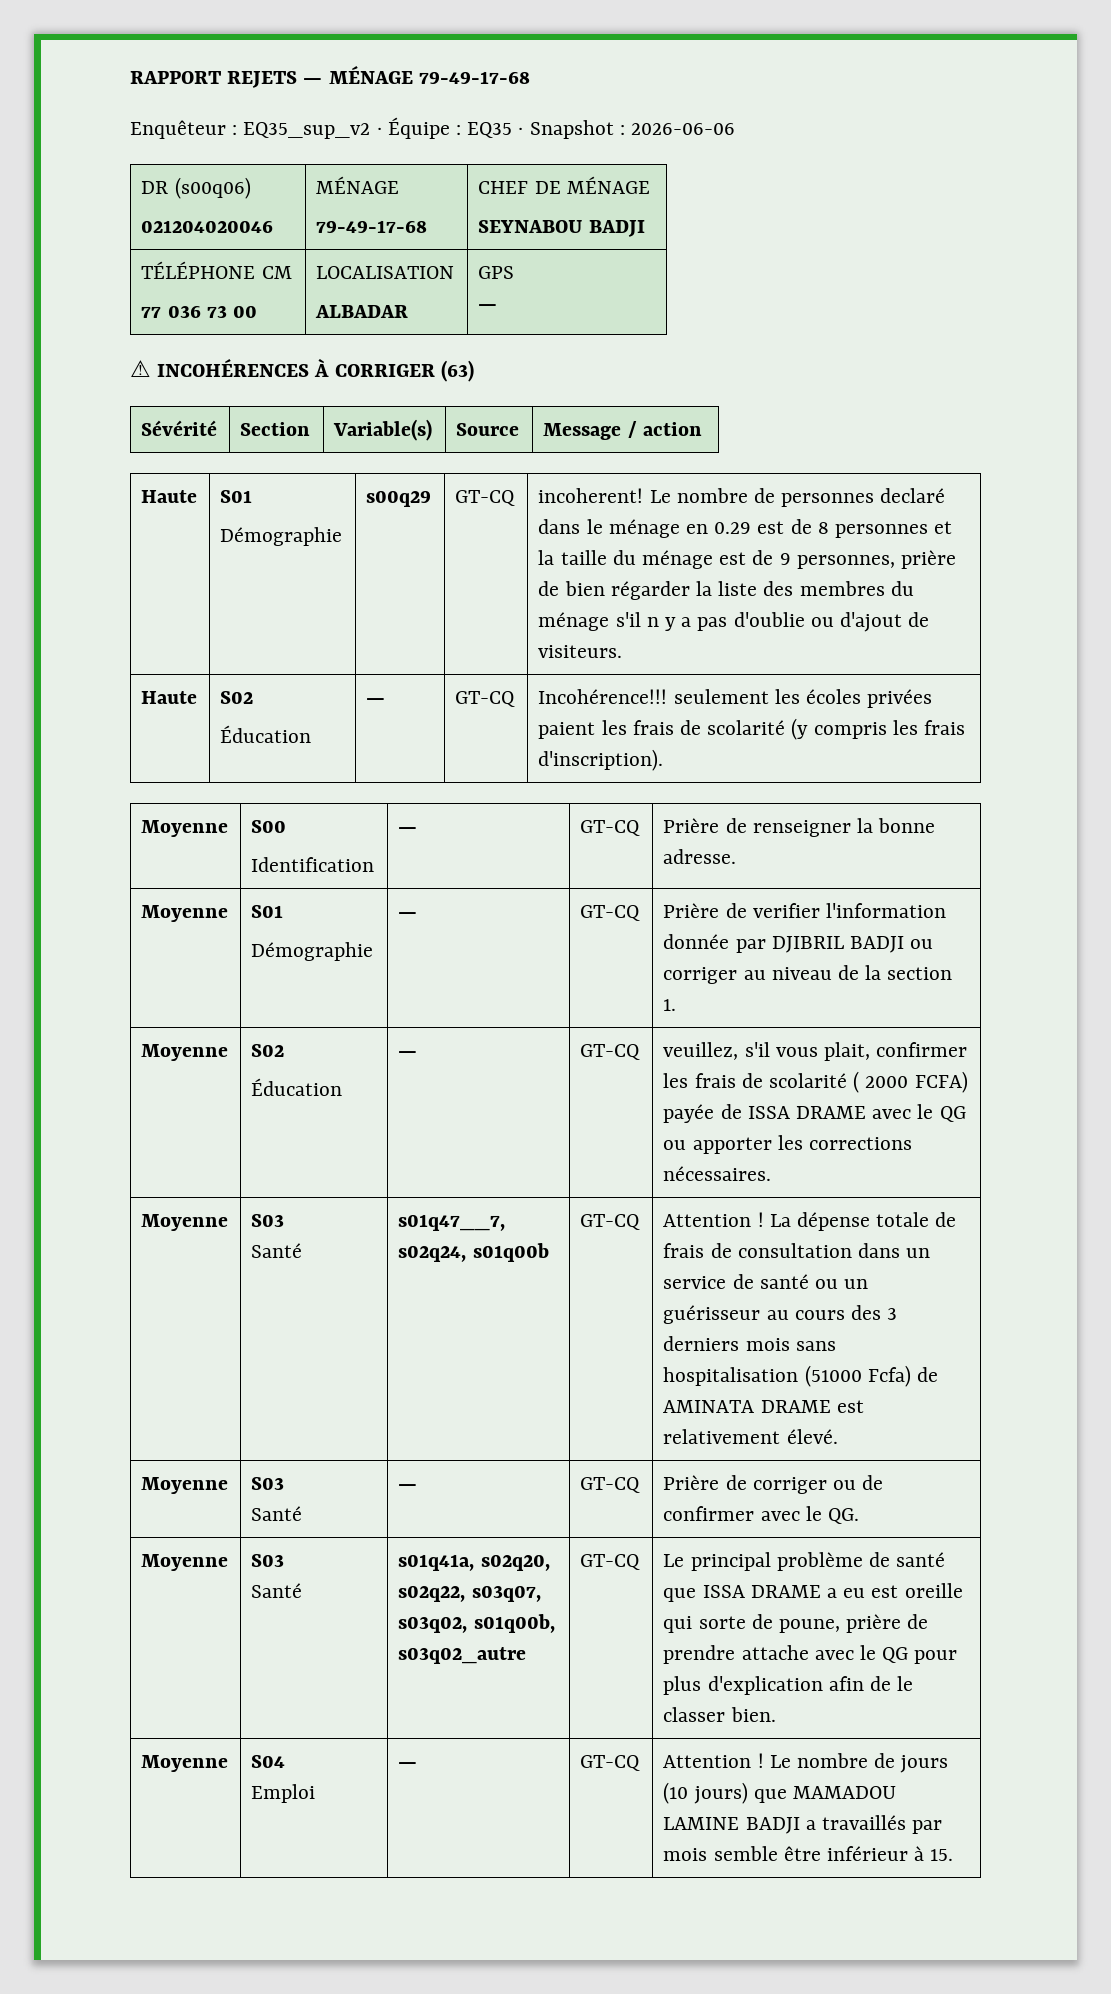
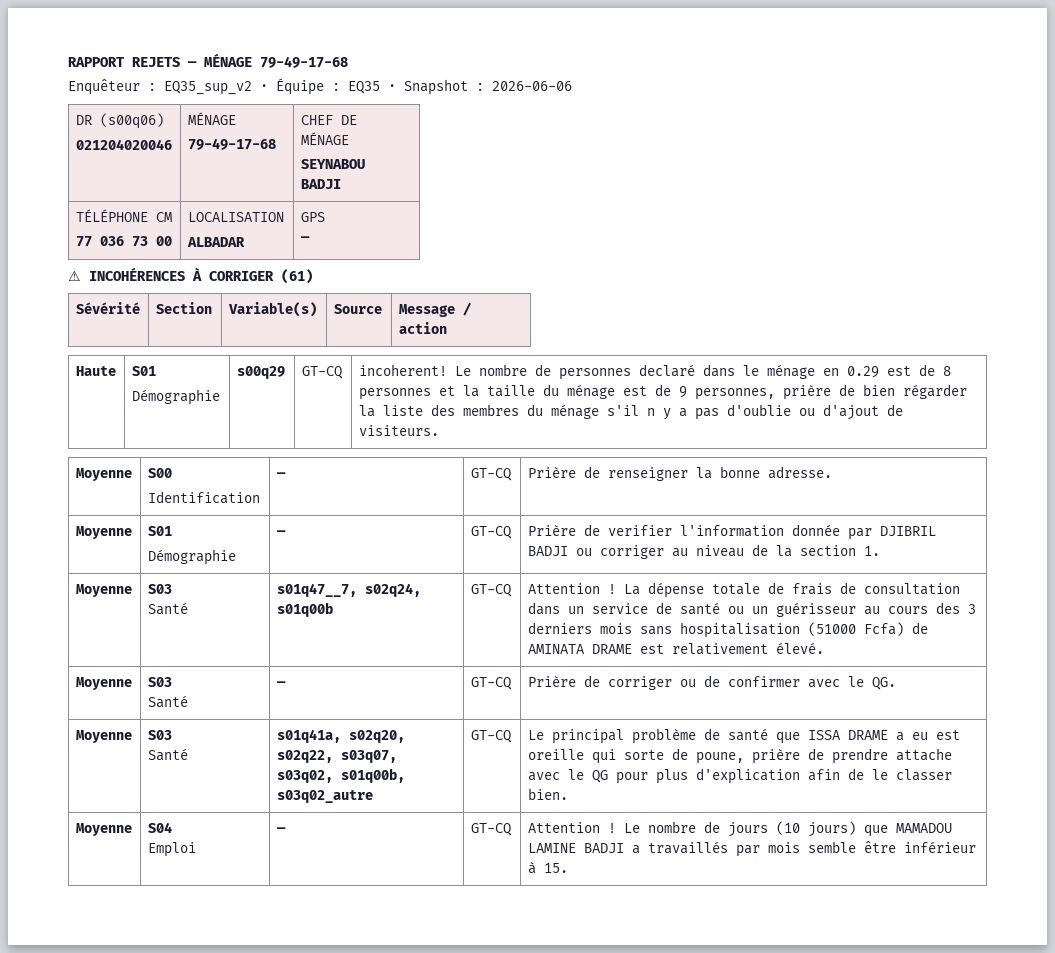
- ⚠ INCOHÉRENCES À CORRIGER (63)
+ ⚠ INCOHÉRENCES À CORRIGER (61)
- Haute | S02
- Éducation | — | GT-CQ | Incohérence!!! seulement les écoles privées paient les frais de scolarité (y compris les frais d'inscription).
- Moyenne | S02
- Éducation | — | GT-CQ | veuillez, s'il vous plait, confirmer les frais de scolarité ( 2000 FCFA) payée de ISSA DRAME avec le QG ou apporter les corrections nécessaires.

